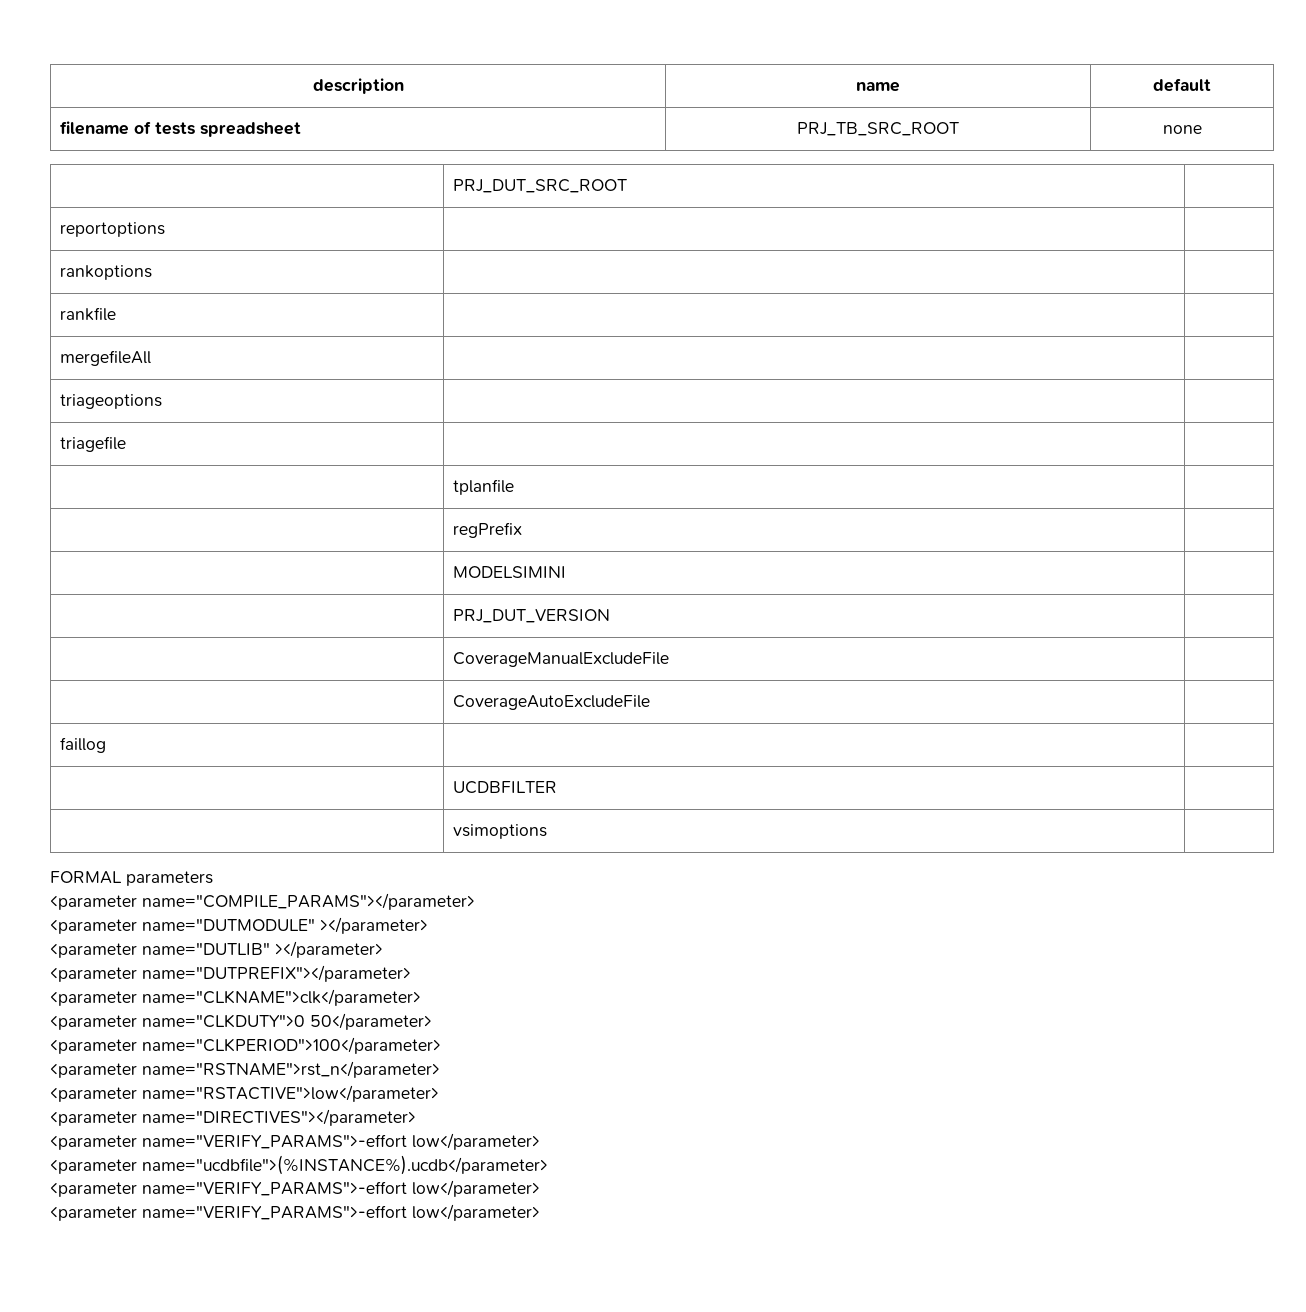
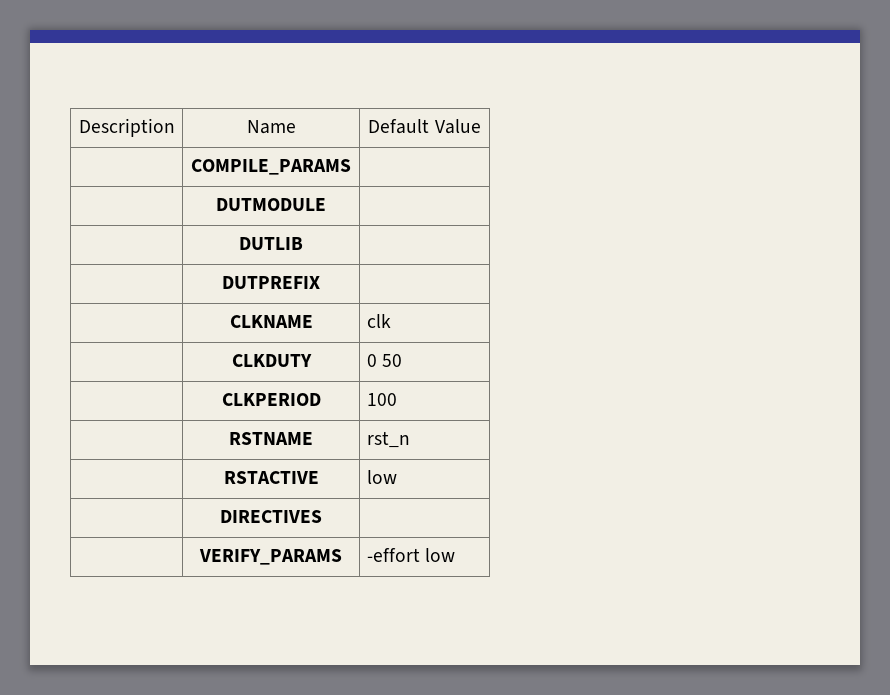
- description | name | default
- filename of tests spreadsheet | PRJ_TB_SRC_ROOT | none
- | PRJ_DUT_SRC_ROOT |
- reportoptions | |
- rankoptions | |
- rankfile | |
- mergefileAll | |
- triageoptions | |
- triagefile | |
- | tplanfile |
- | regPrefix |
- | MODELSIMINI |
- | PRJ_DUT_VERSION |
- | CoverageManualExcludeFile |
- | CoverageAutoExcludeFile |
- faillog | |
- | UCDBFILTER |
- | vsimoptions |
- FORMAL parameters
- <parameter name="COMPILE_PARAMS"></parameter>
- <parameter name="DUTMODULE" ></parameter>
- <parameter name="DUTLIB" ></parameter>
- <parameter name="DUTPREFIX"></parameter>
- <parameter name="CLKNAME">clk</parameter>
- <parameter name="CLKDUTY">0 50</parameter>
- <parameter name="CLKPERIOD">100</parameter>
- <parameter name="RSTNAME">rst_n</parameter>
- <parameter name="RSTACTIVE">low</parameter>
- <parameter name="DIRECTIVES"></parameter>
- <parameter name="VERIFY_PARAMS">-effort low</parameter>
- <parameter name="ucdbfile">(%INSTANCE%).ucdb</parameter>
- <parameter name="VERIFY_PARAMS">-effort low</parameter>
- <parameter name="VERIFY_PARAMS">-effort low</parameter>
+ Description | Name | Default Value
+ | COMPILE_PARAMS |
+ | DUTMODULE |
+ | DUTLIB |
+ | DUTPREFIX |
+ | CLKNAME | clk
+ | CLKDUTY | 0 50
+ | CLKPERIOD | 100
+ | RSTNAME | rst_n
+ | RSTACTIVE | low
+ | DIRECTIVES |
+ | VERIFY_PARAMS | -effort low

